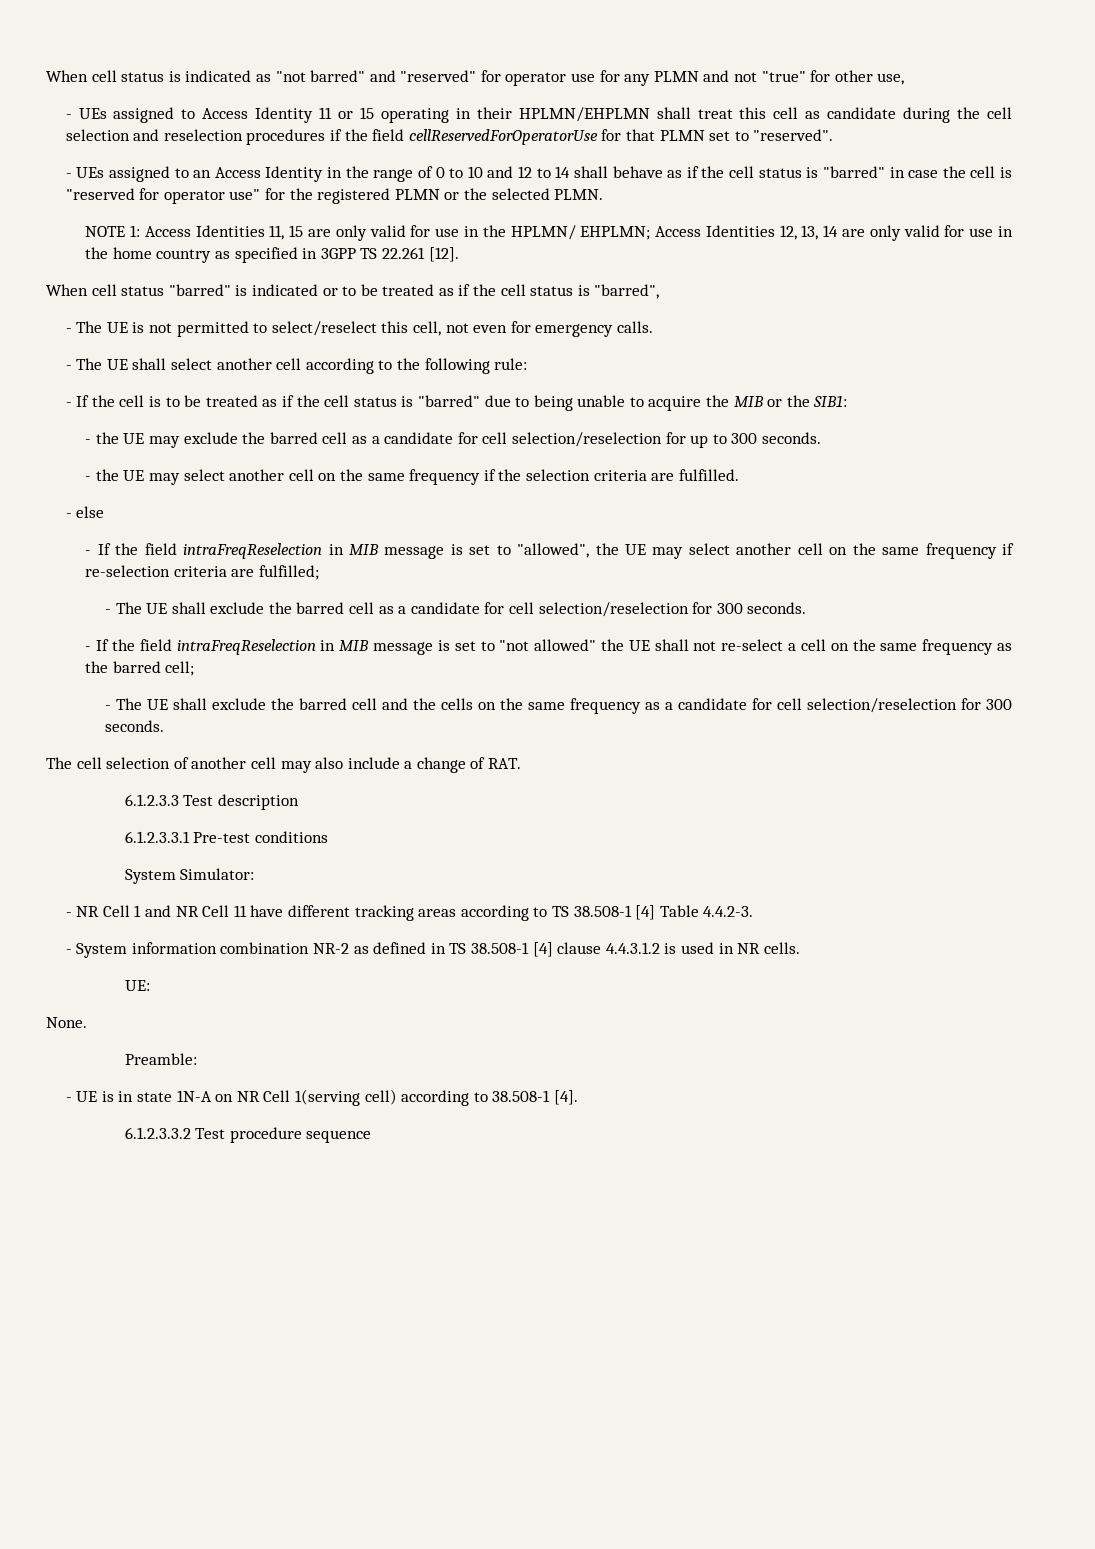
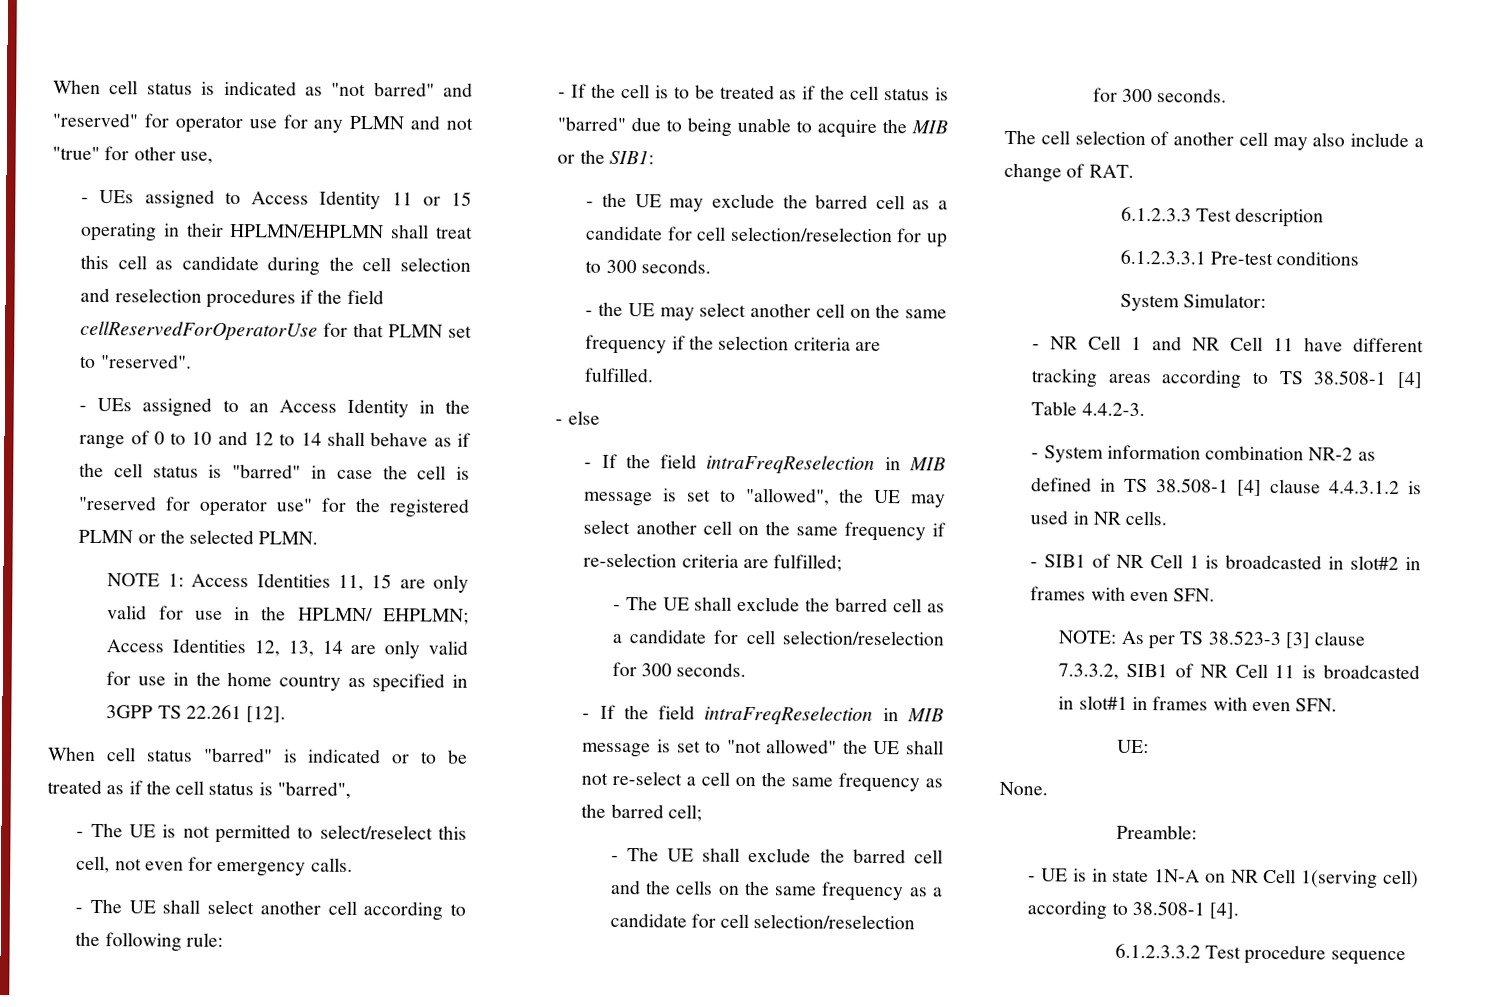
+ - SIB1 of NR Cell 1 is broadcasted in slot#2 in frames with even SFN.
+ NOTE: As per TS 38.523-3 [3] clause 7.3.3.2, SIB1 of NR Cell 11 is broadcasted in slot#1 in frames with even SFN.

